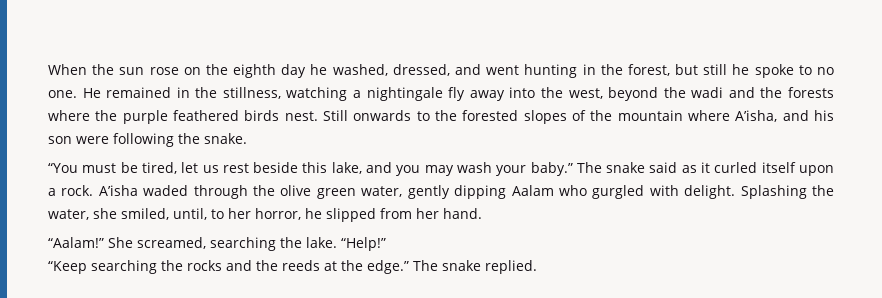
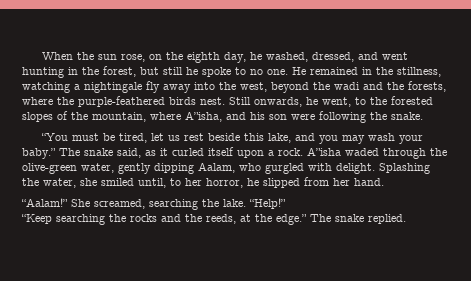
- When the sun rose on the eighth day he washed, dressed, and went hunting in the forest, but still he spoke to no one.
+ When the sun rose, on the eighth day, he washed, dressed, and went hunting in the forest, but still he spoke to no one.
- He remained in the stillness, watching a nightingale fly away into the west, beyond the wadi and the forests where the purple feathered birds nest.
+ He remained in the stillness, watching a nightingale fly away into the west, beyond the wadi and the forests, where the purple-feathered birds nest.
- Still onwards to the forested slopes of the mountain where A’isha, and his son were following the snake.
+ Still onwards, he went, to the forested slopes of the mountain, where A”isha, and his son were following the snake.
- The snake said as it curled itself upon a rock.
+ The snake said, as it curled itself upon a rock.
- A’isha waded through the olive green water, gently dipping Aalam who gurgled with delight.
+ A”isha waded through the olive-green water, gently dipping Aalam, who gurgled with delight.
- Splashing the water, she smiled, until, to her horror, he slipped from her hand.
+ Splashing the water, she smiled until, to her horror, he slipped from her hand.
- “Keep searching the rocks and the reeds at the edge.”
+ “Keep searching the rocks and the reeds, at the edge.”

